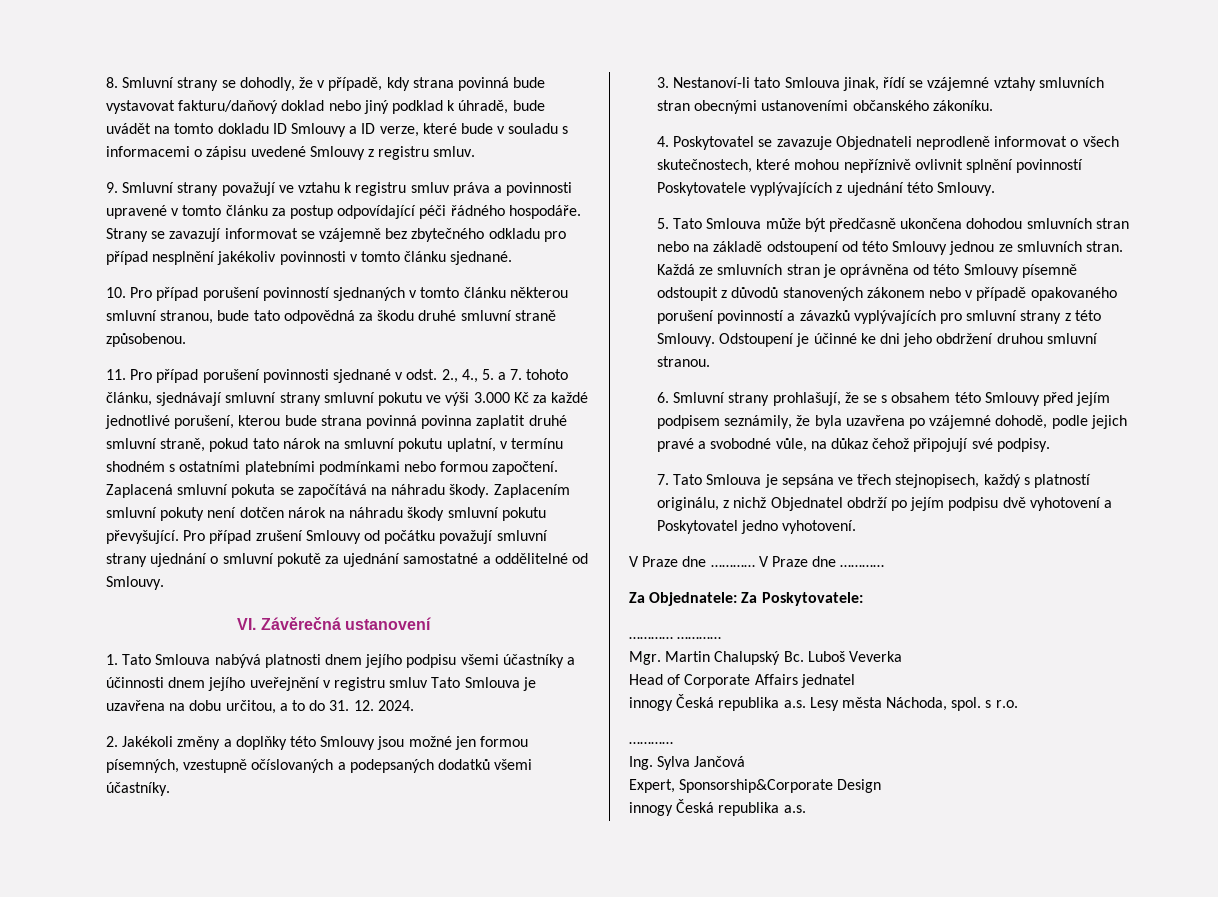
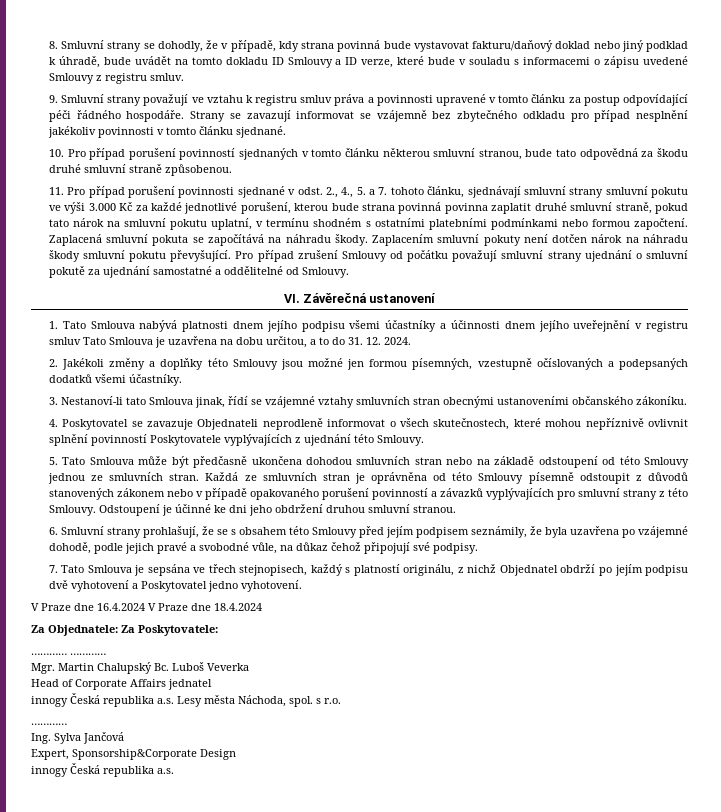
- V Praze dne ………… V Praze dne …………
+ V Praze dne 16.4.2024 V Praze dne 18.4.2024

